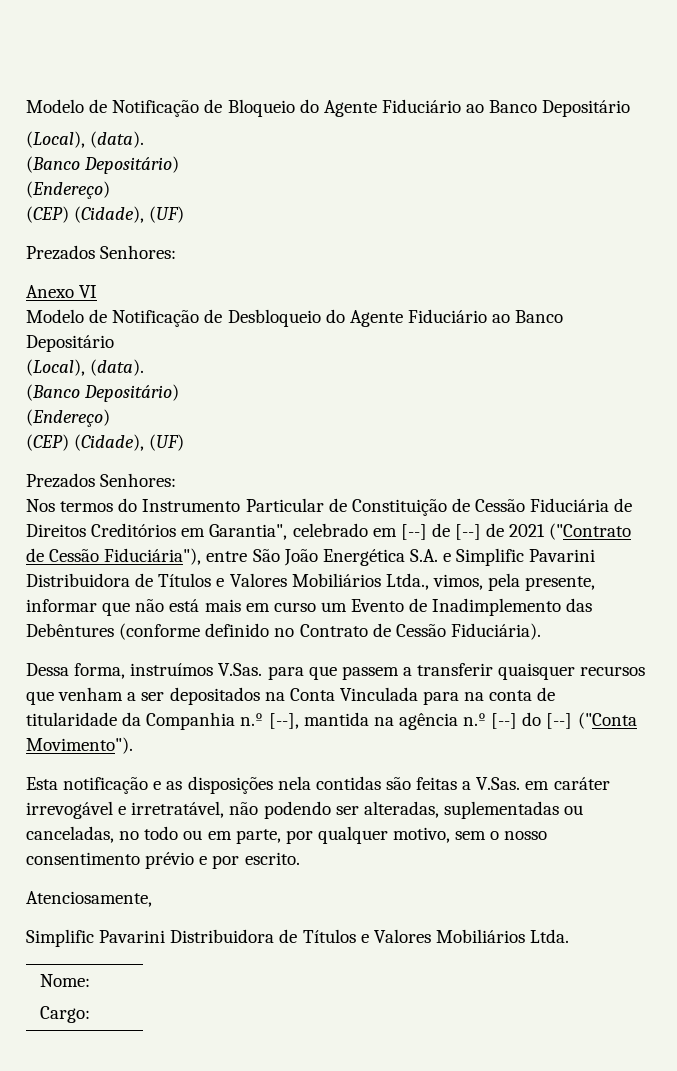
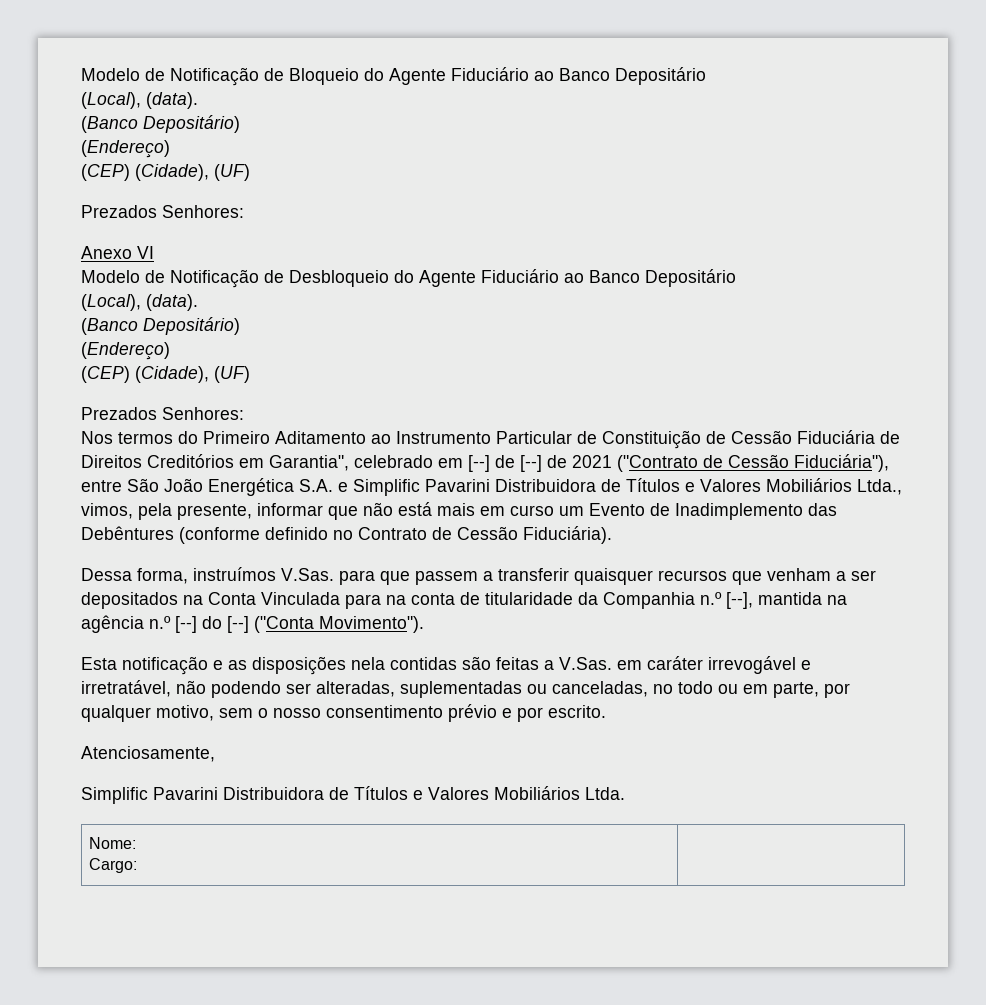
- Nos termos do Instrumento Particular de Constituição de Cessão Fiduciária de Direitos Creditórios em Garantia", celebrado em [--] de [--] de 2021 ("Contrato de Cessão Fiduciária"), entre São João Energética S.A. e Simplific Pavarini Distribuidora de Títulos e Valores Mobiliários Ltda., vimos, pela presente, informar que não está mais em curso um Evento de Inadimplemento das Debêntures (conforme definido no Contrato de Cessão Fiduciária).
+ Nos termos do Primeiro Aditamento ao Instrumento Particular de Constituição de Cessão Fiduciária de Direitos Creditórios em Garantia", celebrado em [--] de [--] de 2021 ("Contrato de Cessão Fiduciária"), entre São João Energética S.A. e Simplific Pavarini Distribuidora de Títulos e Valores Mobiliários Ltda., vimos, pela presente, informar que não está mais em curso um Evento de Inadimplemento das Debêntures (conforme definido no Contrato de Cessão Fiduciária).

